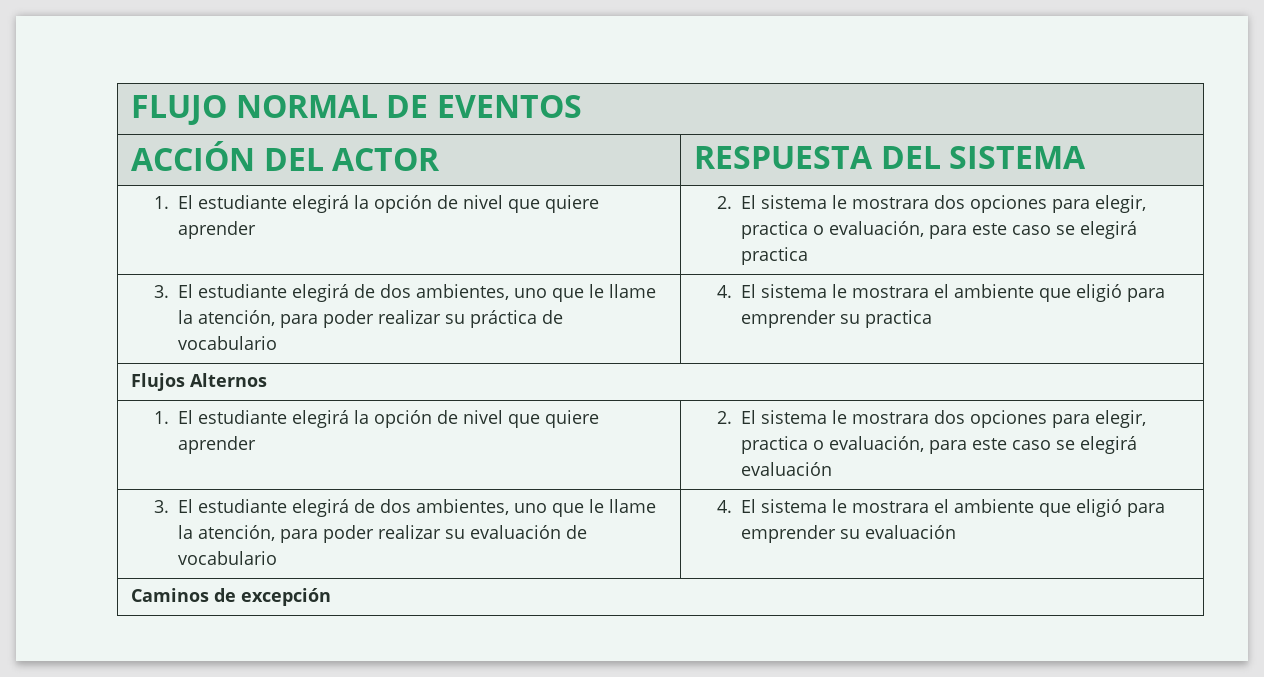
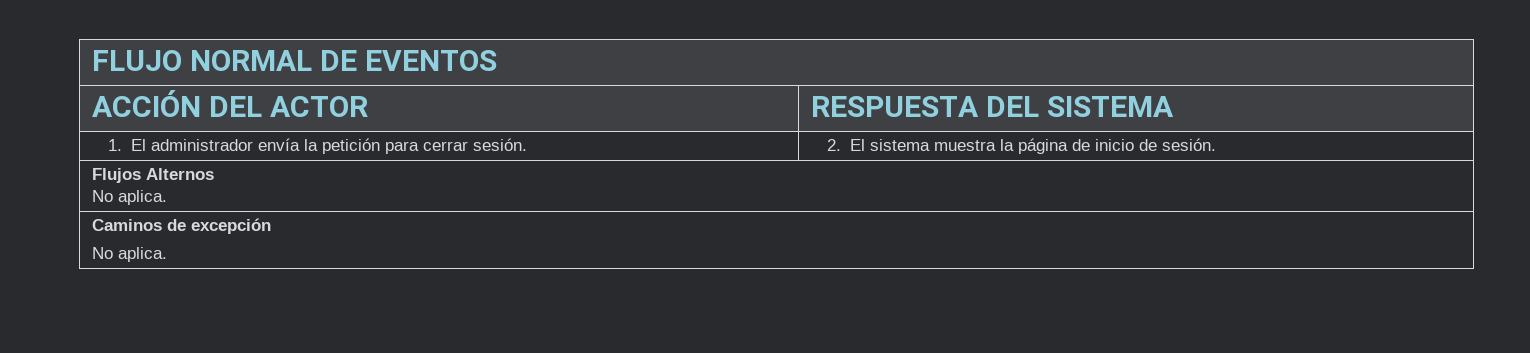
- 1. El estudiante elegirá la opción de nivel que quiere aprender | 2. El sistema le mostrara dos opciones para elegir, practica o evaluación, para este caso se elegirá practica
- 3. El estudiante elegirá de dos ambientes, uno que le llame la atención, para poder realizar su práctica de vocabulario | 4. El sistema le mostrara el ambiente que eligió para emprender su practica
+ 1. El administrador envía la petición para cerrar sesión. | 2. El sistema muestra la página de inicio de sesión.
  Flujos Alternos
- 1. El estudiante elegirá la opción de nivel que quiere aprender | 2. El sistema le mostrara dos opciones para elegir, practica o evaluación, para este caso se elegirá evaluación
- 3. El estudiante elegirá de dos ambientes, uno que le llame la atención, para poder realizar su evaluación de vocabulario | 4. El sistema le mostrara el ambiente que eligió para emprender su evaluación
+ No aplica.
  Caminos de excepción
+ No aplica.

